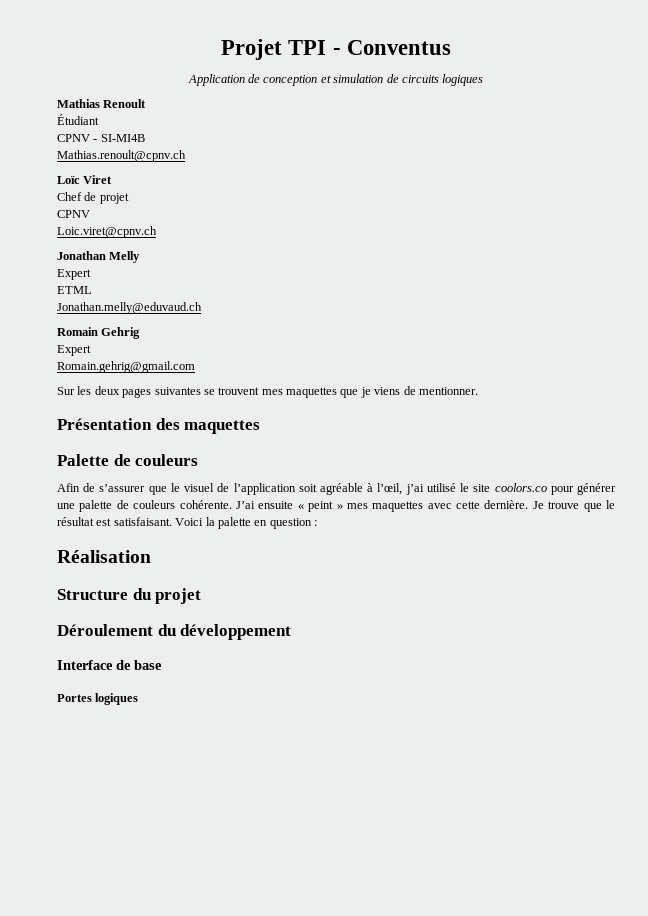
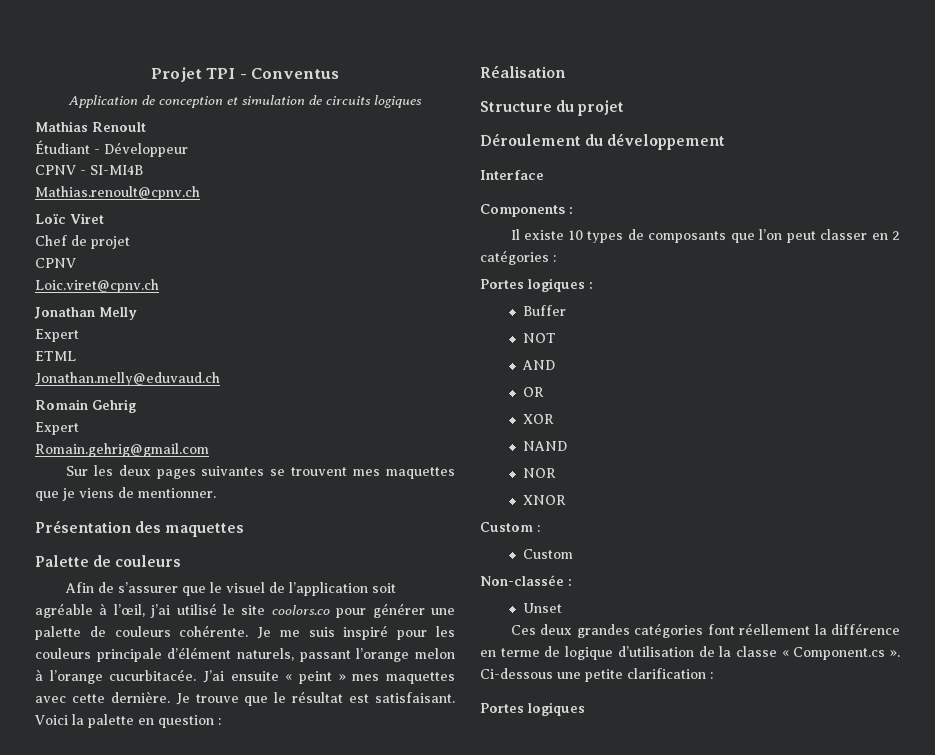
- Étudiant
+ Étudiant - Développeur
+ Je me suis inspiré pour les couleurs principale d’élément naturels, passant l’orange melon à l’orange cucurbitacée.
- Interface de base
+ Interface
+ Components :
+ Il existe 10 types de composants que l’on peut classer en 2 catégories :
+ Portes logiques :
+ Buffer
+ NOT
+ AND
+ OR
+ XOR
+ NAND
+ NOR
+ XNOR
+ Custom :
+ Custom
+ Non-classée :
+ Unset
+ Ces deux grandes catégories font réellement la différence en terme de logique d’utilisation de la classe « Component.cs ». Ci-dessous une petite clarification :

